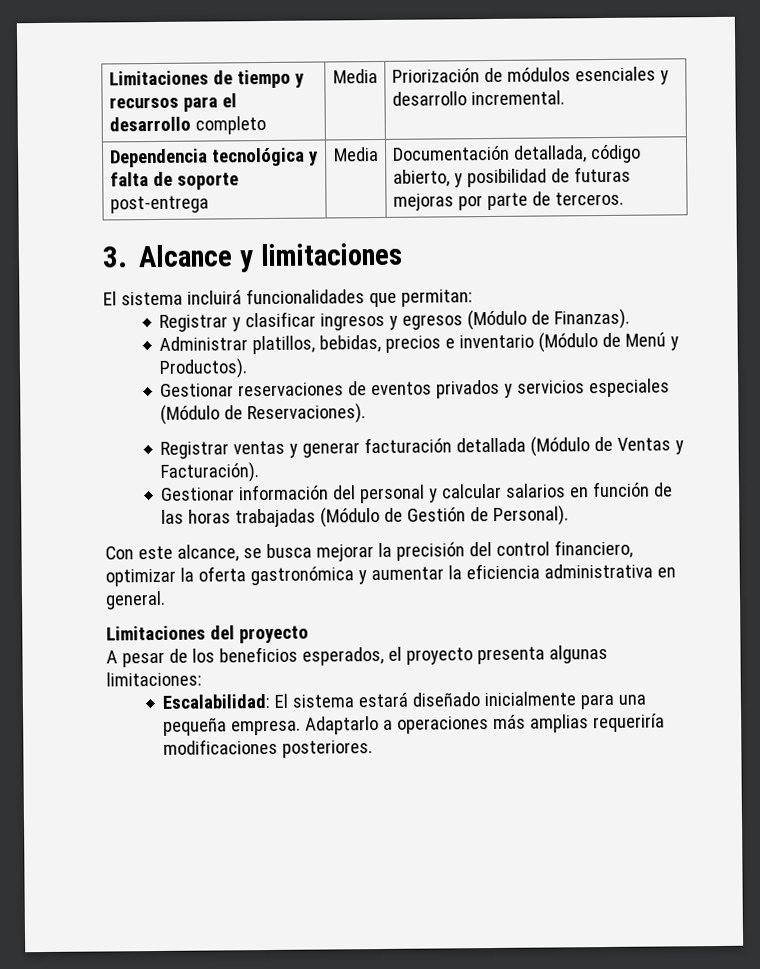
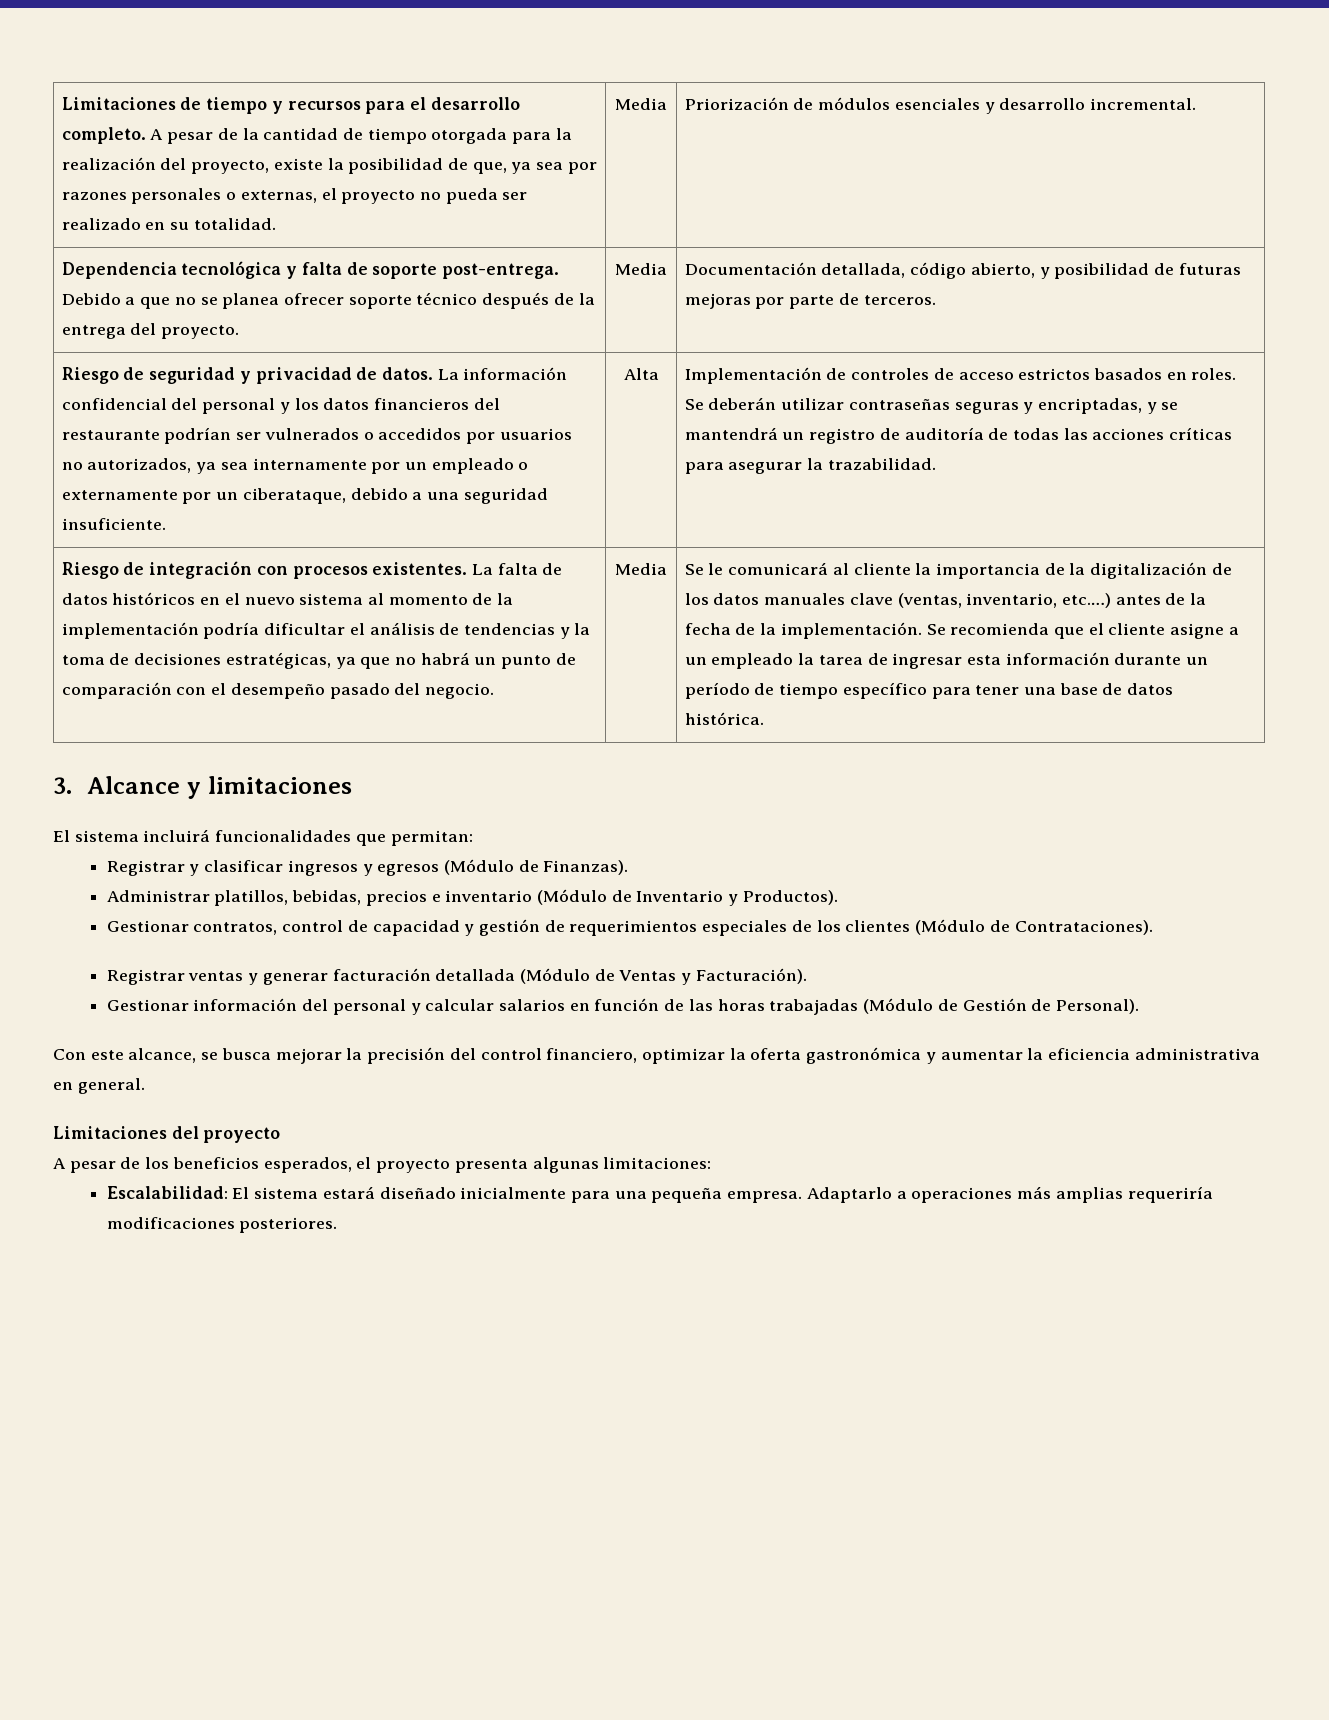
- Limitaciones de tiempo y recursos para el desarrollo completo
+ Limitaciones de tiempo y recursos para el desarrollo completo. A pesar de la cantidad de tiempo otorgada para la realización del proyecto, existe la posibilidad de que, ya sea por razones personales o externas, el proyecto no pueda ser realizado en su totalidad.
- Dependencia tecnológica y falta de soporte post-entrega | Media | Documentación detallada, código abierto, y posibilidad de futuras mejoras por parte de terceros.
+ Dependencia tecnológica y falta de soporte post-entrega. Debido a que no se planea ofrecer soporte técnico después de la entrega del proyecto. | Media | Documentación detallada, código abierto, y posibilidad de futuras mejoras por parte de terceros.
+ Riesgo de seguridad y privacidad de datos. La información confidencial del personal y los datos financieros del restaurante podrían ser vulnerados o accedidos por usuarios no autorizados, ya sea internamente por un empleado o externamente por un ciberataque, debido a una seguridad insuficiente. | Alta | Implementación de controles de acceso estrictos basados en roles. Se deberán utilizar contraseñas seguras y encriptadas, y se mantendrá un registro de auditoría de todas las acciones críticas para asegurar la trazabilidad.
+ Riesgo de integración con procesos existentes. La falta de datos históricos en el nuevo sistema al momento de la implementación podría dificultar el análisis de tendencias y la toma de decisiones estratégicas, ya que no habrá un punto de comparación con el desempeño pasado del negocio. | Media | Se le comunicará al cliente la importancia de la digitalización de los datos manuales clave (ventas, inventario, etc.…) antes de la fecha de la implementación. Se recomienda que el cliente asigne a un empleado la tarea de ingresar esta información durante un período de tiempo específico para tener una base de datos histórica.
- Administrar platillos, bebidas, precios e inventario (Módulo de Menú y Productos).
+ Administrar platillos, bebidas, precios e inventario (Módulo de Inventario y Productos).
- Gestionar reservaciones de eventos privados y servicios especiales (Módulo de Reservaciones).
+ Gestionar contratos, control de capacidad y gestión de requerimientos especiales de los clientes (Módulo de Contrataciones).

